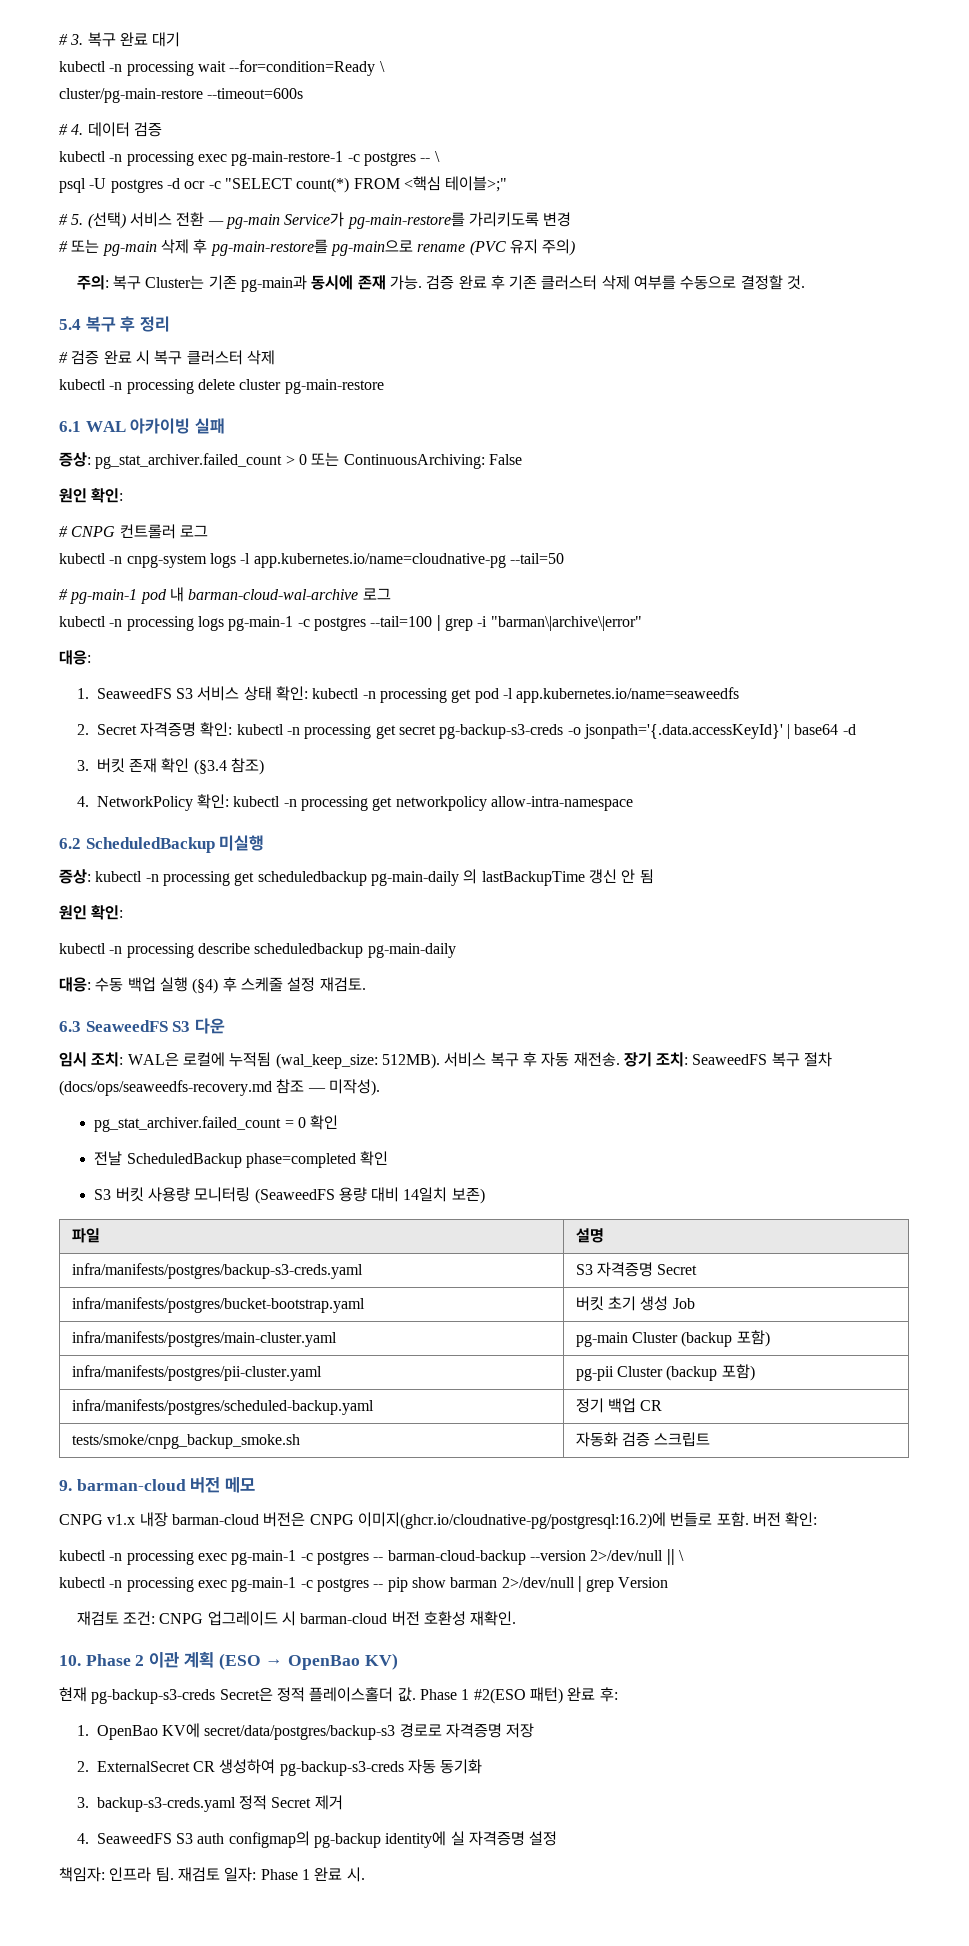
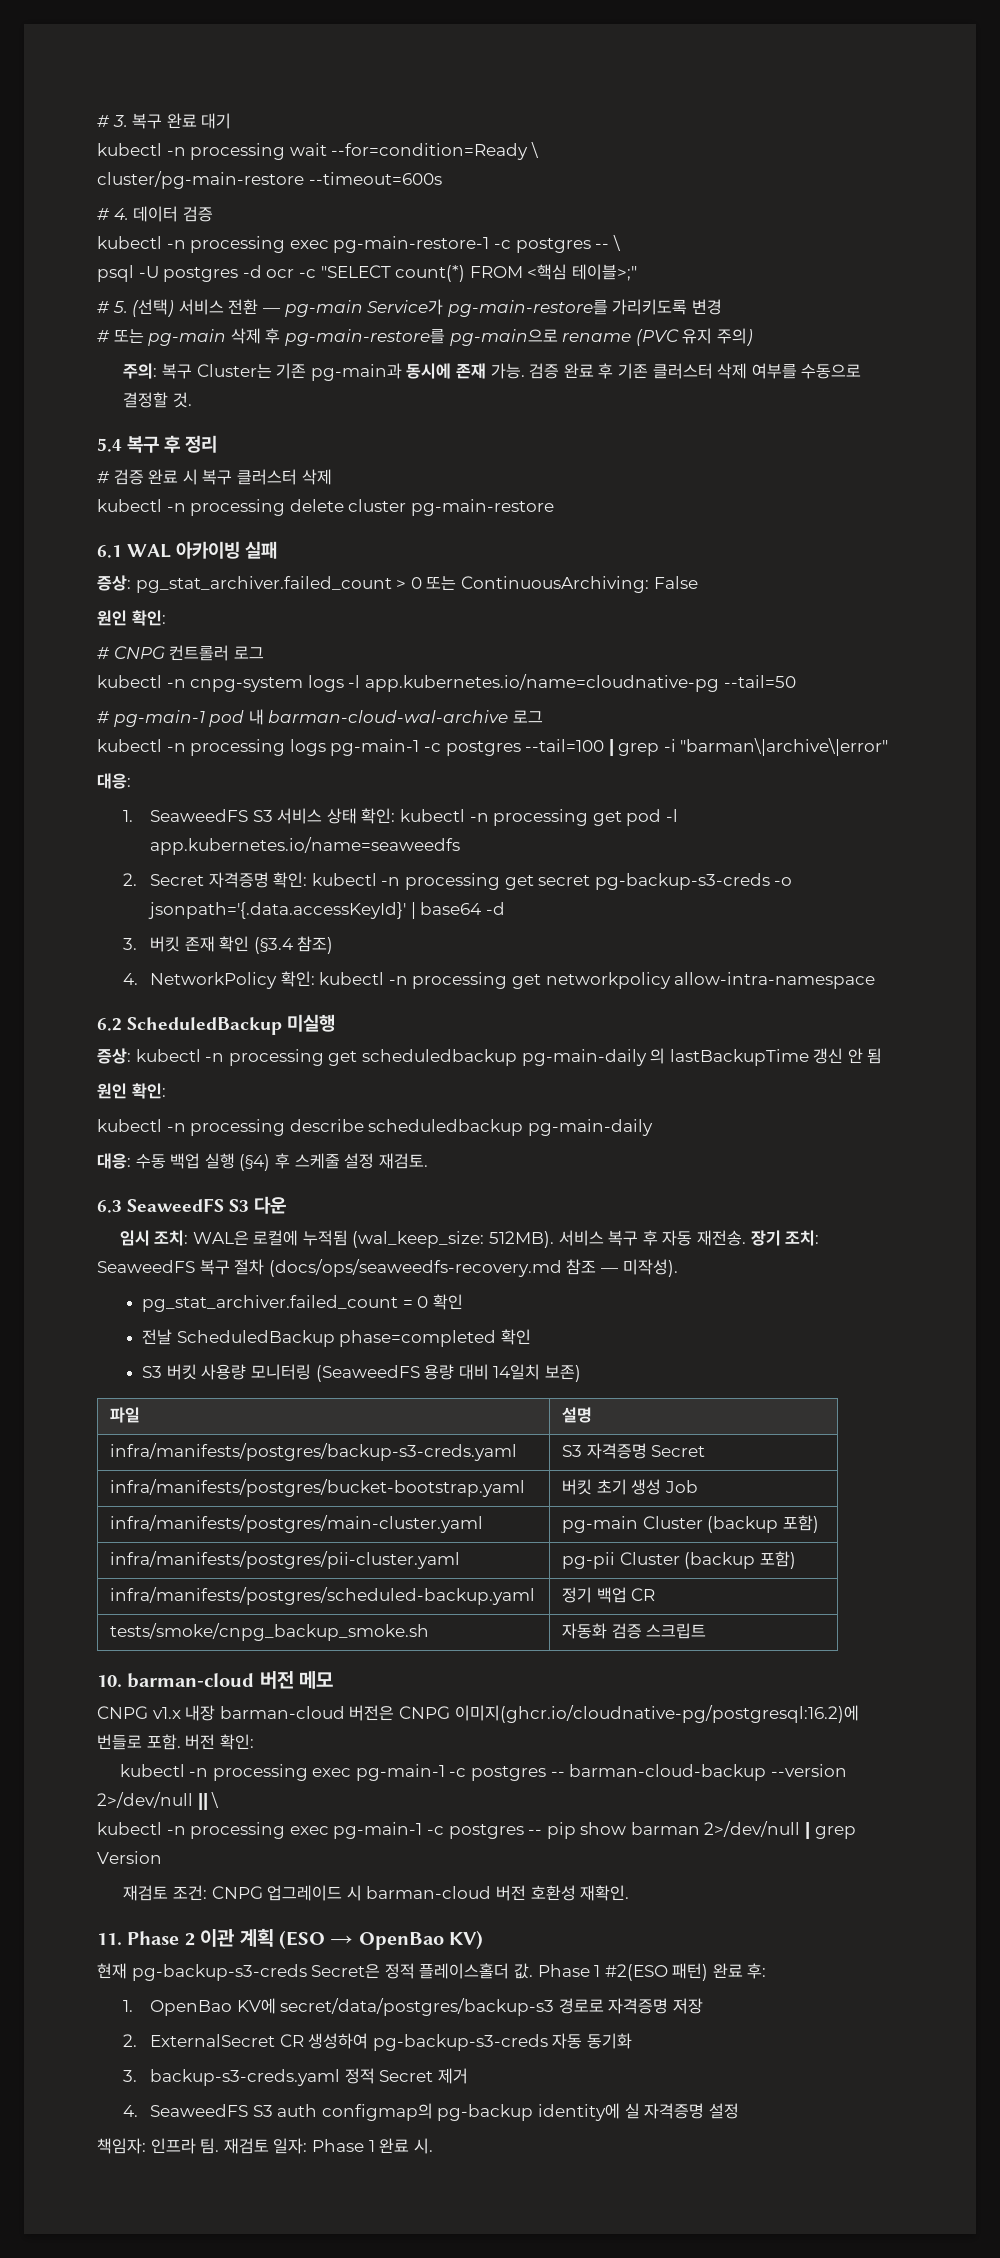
- 9. barman-cloud 버전 메모
+ 10. barman-cloud 버전 메모
- 10. Phase 2 이관 계획 (ESO → OpenBao KV)
+ 11. Phase 2 이관 계획 (ESO → OpenBao KV)

